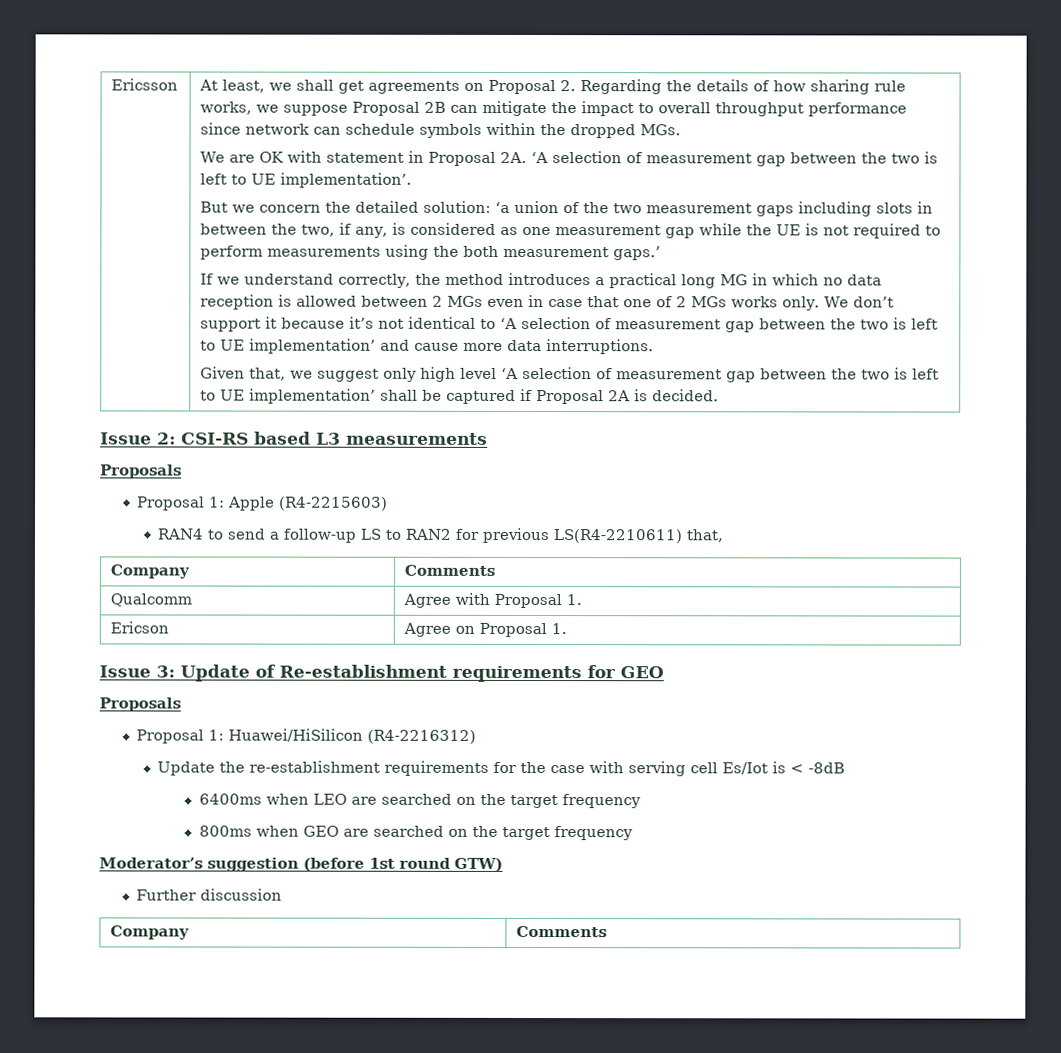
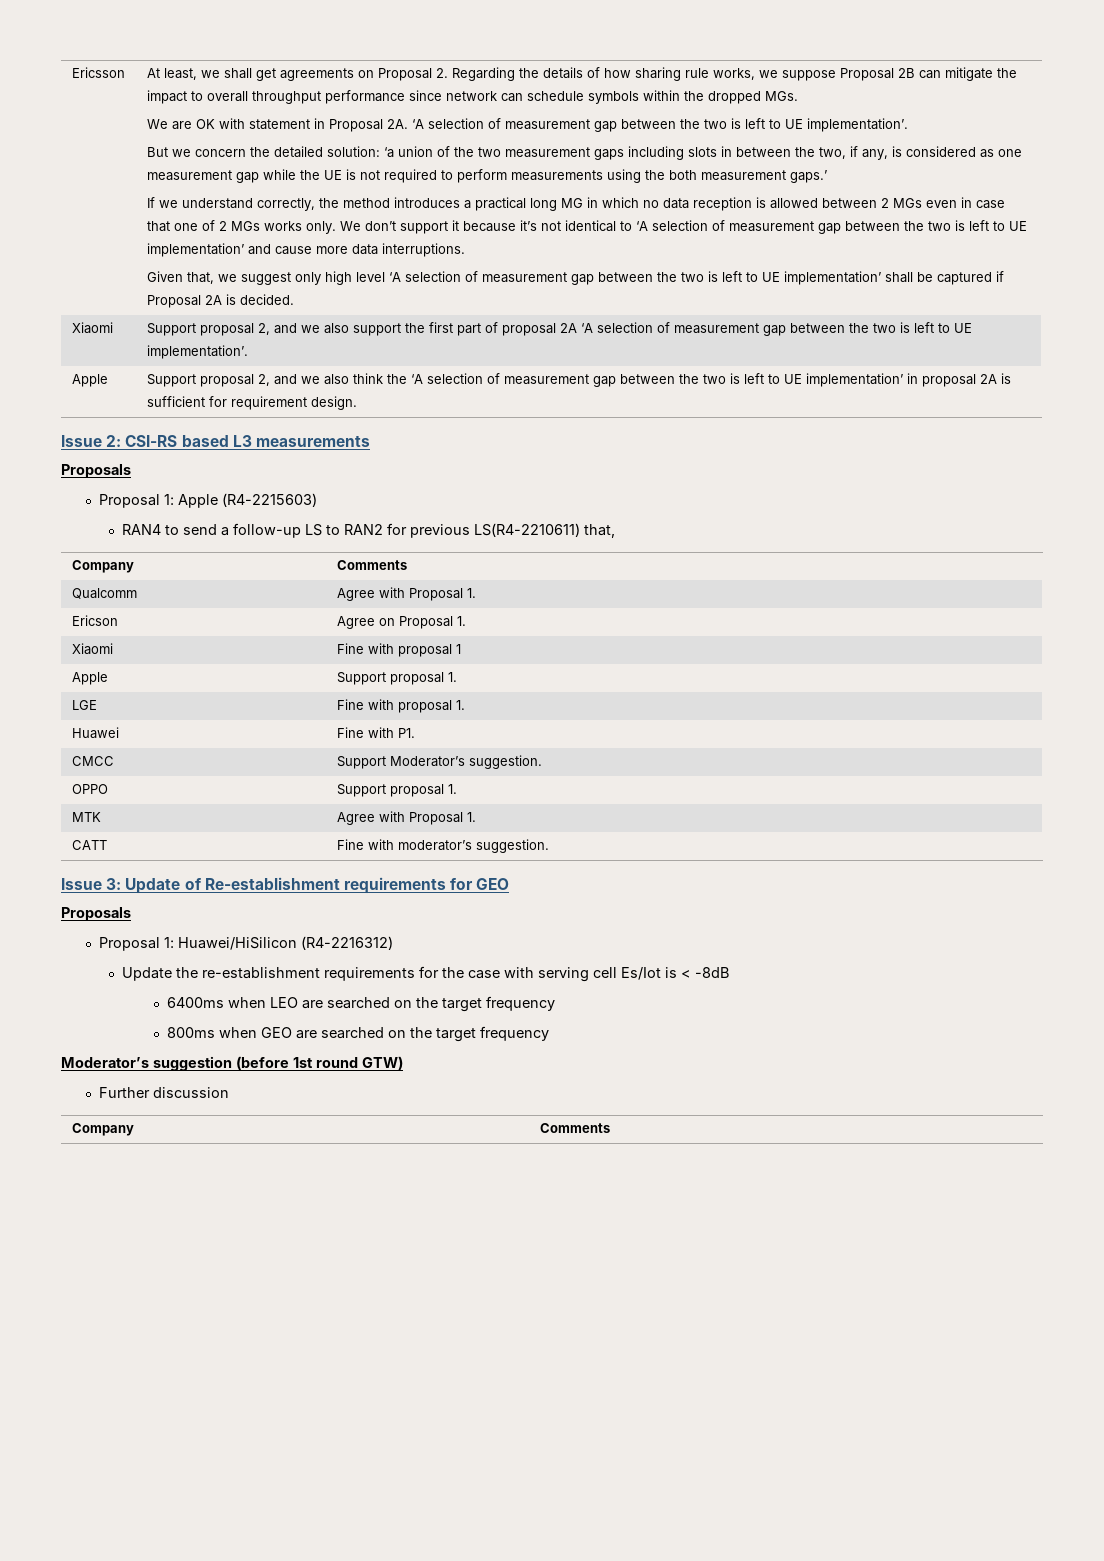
+ Xiaomi | Support proposal 2, and we also support the first part of proposal 2A ‘A selection of measurement gap between the two is left to UE implementation’.
+ Apple | Support proposal 2, and we also think the ‘A selection of measurement gap between the two is left to UE implementation’ in proposal 2A is sufficient for requirement design.
+ Xiaomi | Fine with proposal 1
+ Apple | Support proposal 1.
+ LGE | Fine with proposal 1.
+ Huawei | Fine with P1.
+ CMCC | Support Moderator’s suggestion.
+ OPPO | Support proposal 1.
+ MTK | Agree with Proposal 1.
+ CATT | Fine with moderator’s suggestion.

